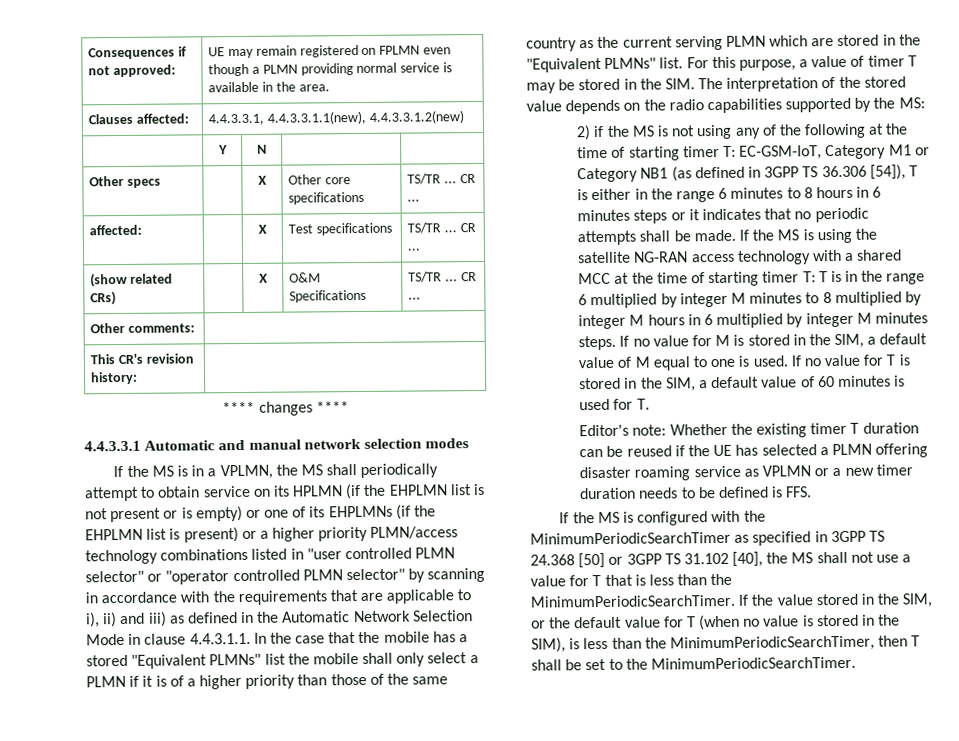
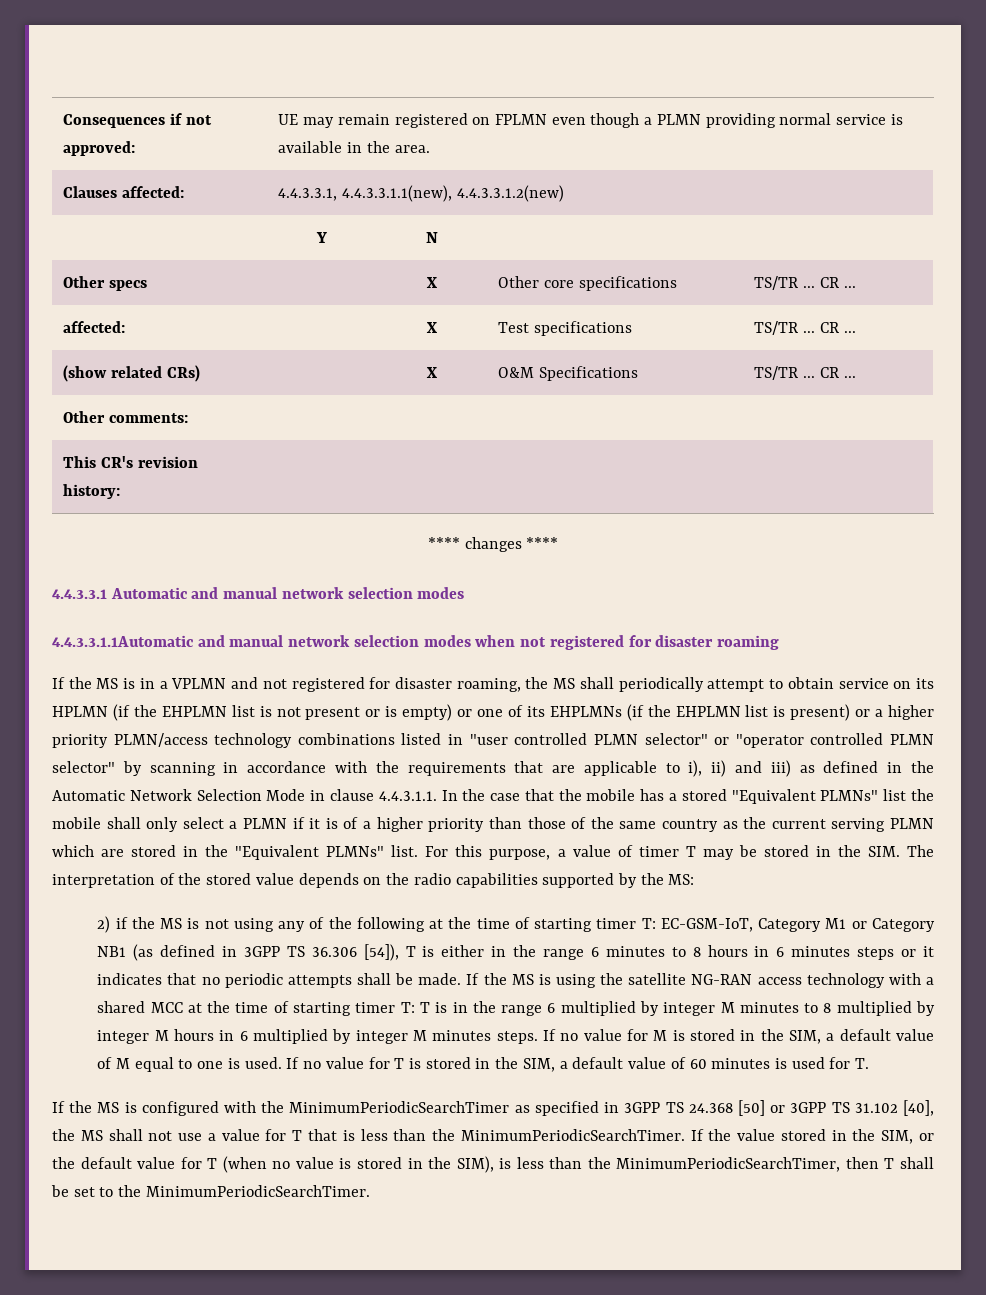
+ 4.4.3.3.1.1Automatic and manual network selection modes when not registered for disaster roaming
- If the MS is in a VPLMN, the MS shall periodically attempt to obtain service on its HPLMN (if the EHPLMN list is not present or is empty) or one of its EHPLMNs (if the EHPLMN list is present) or a higher priority PLMN/access technology combinations listed in "user controlled PLMN selector" or "operator controlled PLMN selector" by scanning in accordance with the requirements that are applicable to i), ii) and iii) as defined in the Automatic Network Selection Mode in clause 4.4.3.1.1. In the case that the mobile has a stored "Equivalent PLMNs" list the mobile shall only select a PLMN if it is of a higher priority than those of the same country as the current serving PLMN which are stored in the "Equivalent PLMNs" list.
+ If the MS is in a VPLMN and not registered for disaster roaming, the MS shall periodically attempt to obtain service on its HPLMN (if the EHPLMN list is not present or is empty) or one of its EHPLMNs (if the EHPLMN list is present) or a higher priority PLMN/access technology combinations listed in "user controlled PLMN selector" or "operator controlled PLMN selector" by scanning in accordance with the requirements that are applicable to i), ii) and iii) as defined in the Automatic Network Selection Mode in clause 4.4.3.1.1. In the case that the mobile has a stored "Equivalent PLMNs" list the mobile shall only select a PLMN if it is of a higher priority than those of the same country as the current serving PLMN which are stored in the "Equivalent PLMNs" list.
- Editor's note: Whether the existing timer T duration can be reused if the UE has selected a PLMN offering disaster roaming service as VPLMN or a new timer duration needs to be defined is FFS.

